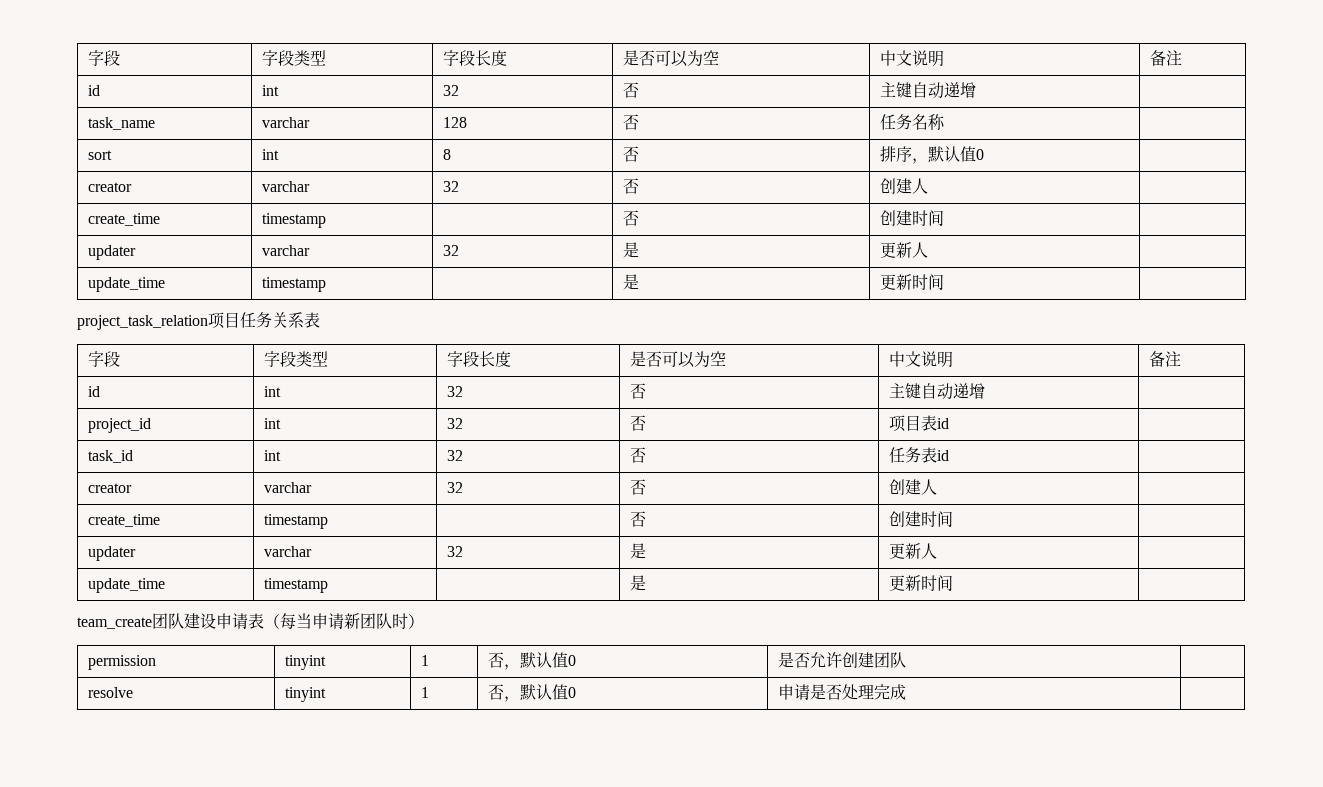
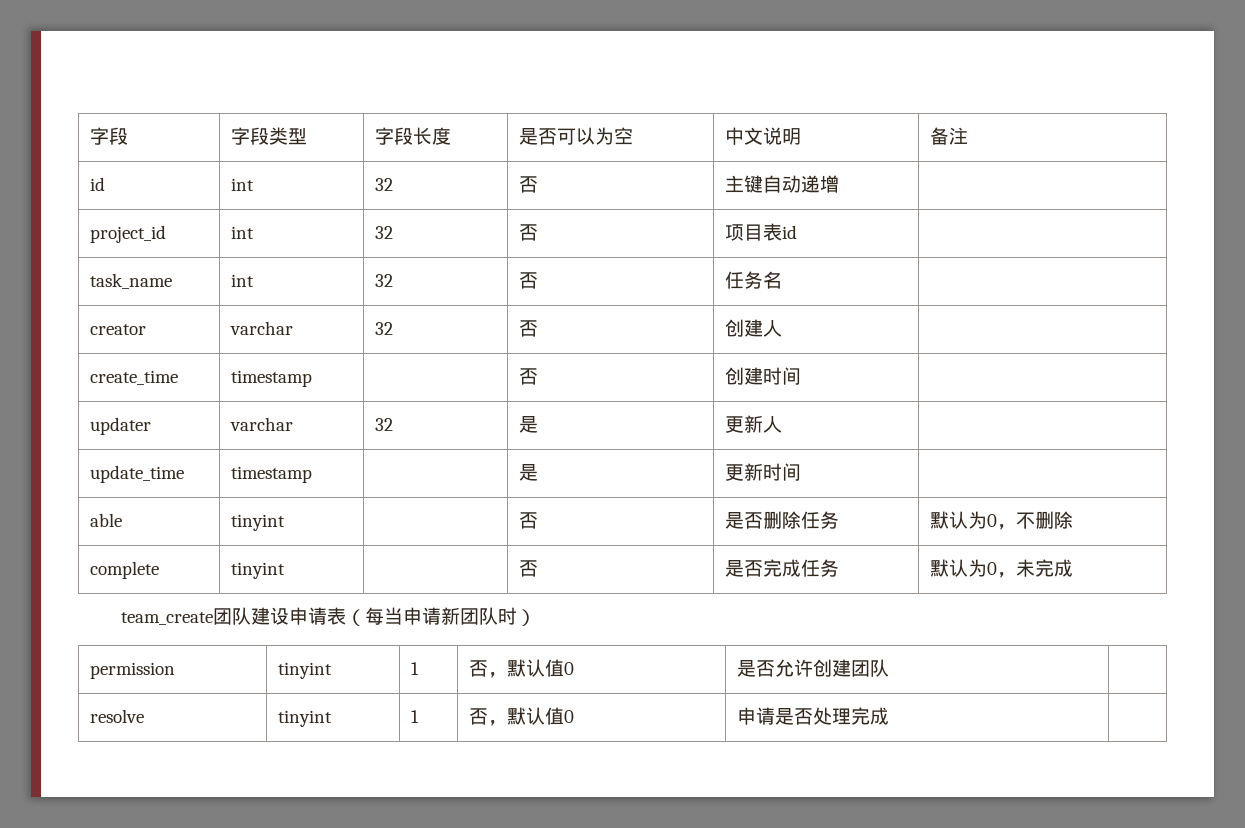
- task_name | varchar | 128 | 否 | 任务名称 |
- sort | int | 8 | 否 | 排序，默认值0 |
- creator | varchar | 32 | 否 | 创建人 |
- create_time | timestamp | | 否 | 创建时间 |
- updater | varchar | 32 | 是 | 更新人 |
- update_time | timestamp | | 是 | 更新时间 |
- project_task_relation项目任务关系表
- 字段 | 字段类型 | 字段长度 | 是否可以为空 | 中文说明 | 备注
- id | int | 32 | 否 | 主键自动递增 |
- task_id | int | 32 | 否 | 任务表id |
+ task_name | int | 32 | 否 | 任务名 |
+ able | tinyint | | 否 | 是否删除任务 | 默认为0，不删除
+ complete | tinyint | | 否 | 是否完成任务 | 默认为0，未完成

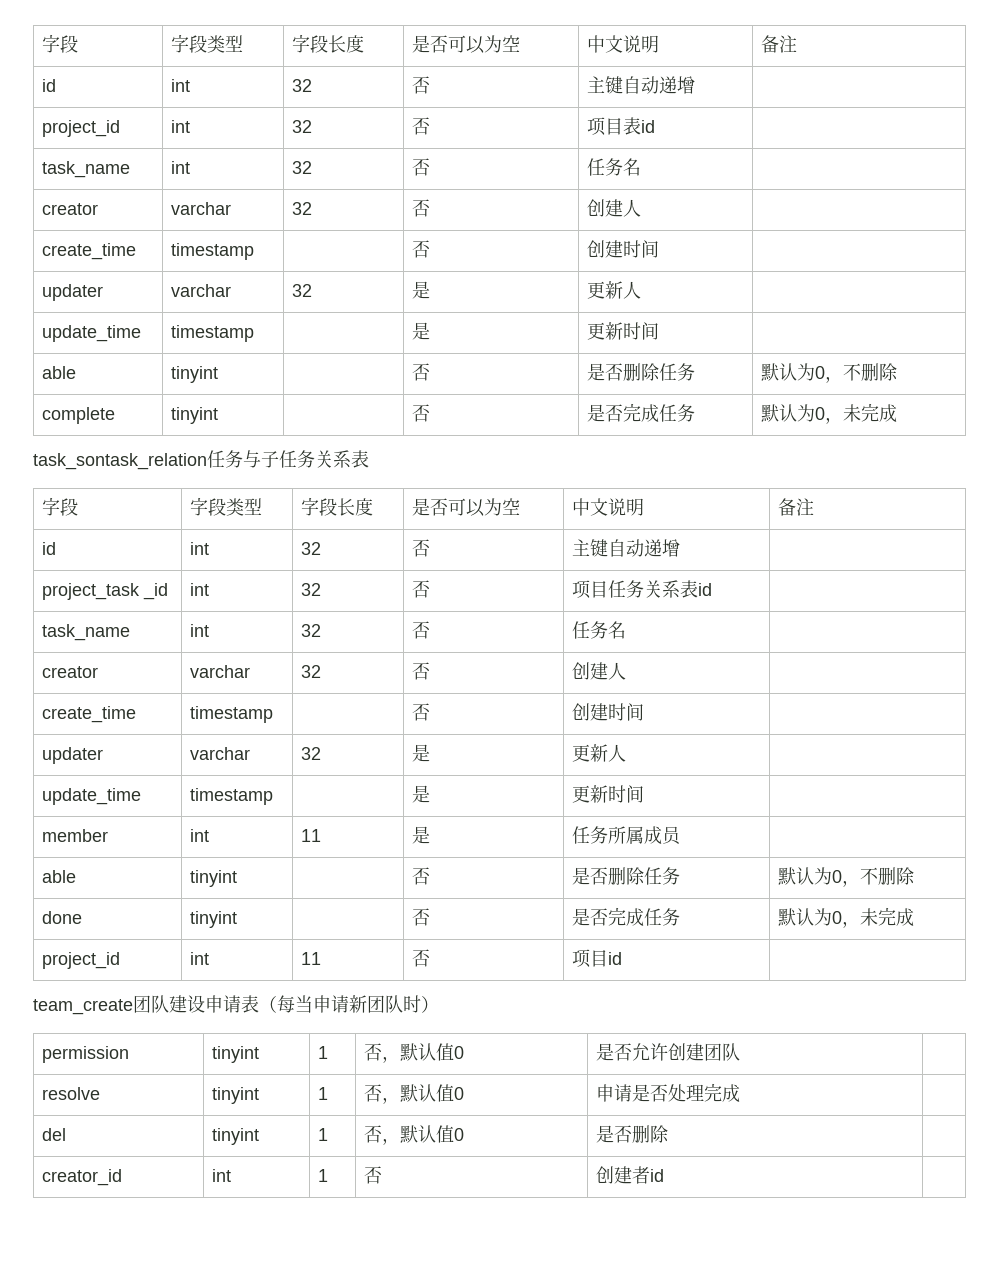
+ task_sontask_relation任务与子任务关系表
+ 字段 | 字段类型 | 字段长度 | 是否可以为空 | 中文说明 | 备注
+ id | int | 32 | 否 | 主键自动递增 |
+ project_task _id | int | 32 | 否 | 项目任务关系表id |
+ task_name | int | 32 | 否 | 任务名 |
+ creator | varchar | 32 | 否 | 创建人 |
+ create_time | timestamp | | 否 | 创建时间 |
+ updater | varchar | 32 | 是 | 更新人 |
+ update_time | timestamp | | 是 | 更新时间 |
+ member | int | 11 | 是 | 任务所属成员 |
+ able | tinyint | | 否 | 是否删除任务 | 默认为0，不删除
+ done | tinyint | | 否 | 是否完成任务 | 默认为0，未完成
+ project_id | int | 11 | 否 | 项目id |
+ del | tinyint | 1 | 否，默认值0 | 是否删除 |
+ creator_id | int | 1 | 否 | 创建者id |

